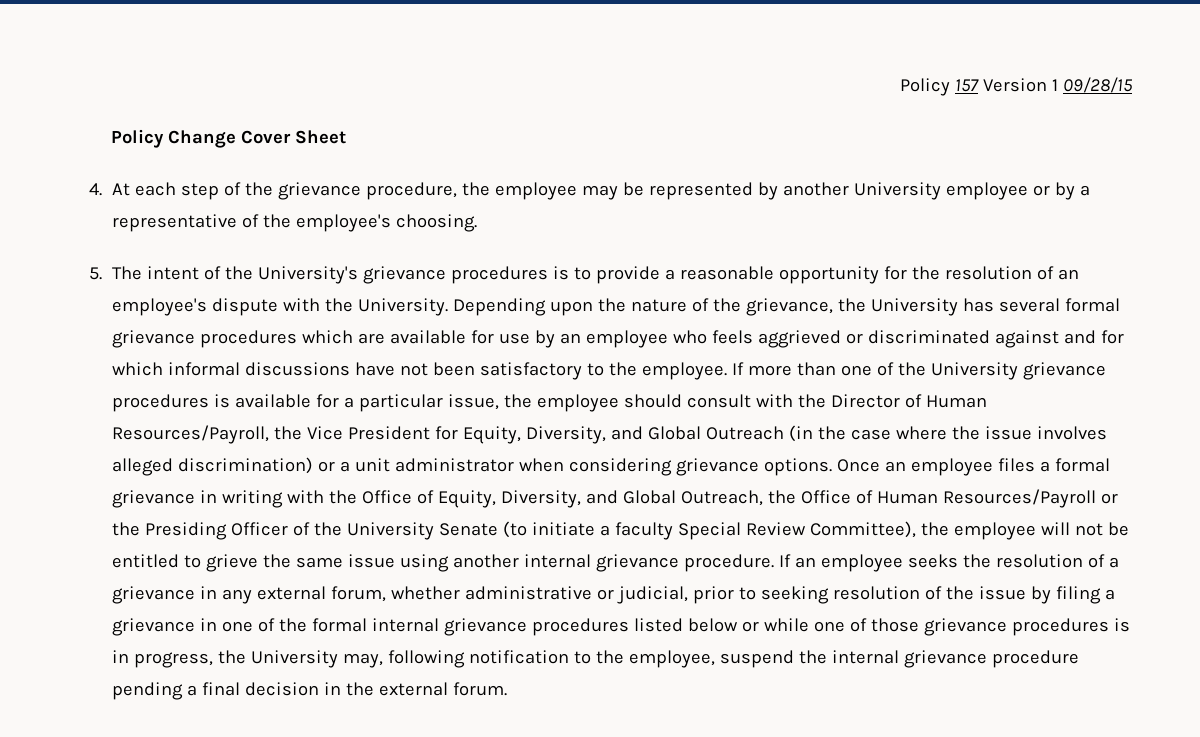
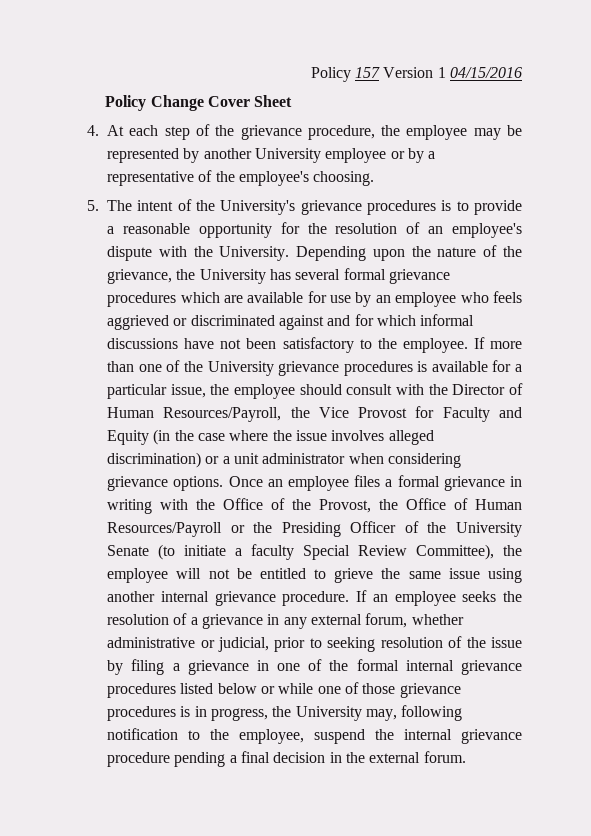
- Policy 157 Version 1 09/28/15
+ Policy 157 Version 1 04/15/2016
- If more than one of the University grievance procedures is available for a particular issue, the employee should consult with the Director of Human Resources/Payroll, the Vice President for Equity, Diversity, and Global Outreach (in the case where the issue involves alleged discrimination) or a unit administrator when considering grievance options.
+ If more than one of the University grievance procedures is available for a particular issue, the employee should consult with the Director of Human Resources/Payroll, the Vice Provost for Faculty and Equity (in the case where the issue involves alleged discrimination) or a unit administrator when considering grievance options.
- Once an employee files a formal grievance in writing with the Office of Equity, Diversity, and Global Outreach, the Office of Human Resources/Payroll or the Presiding Officer of the University Senate (to initiate a faculty Special Review Committee), the employee will not be entitled to grieve the same issue using another internal grievance procedure.
+ Once an employee files a formal grievance in writing with the Office of the Provost, the Office of Human Resources/Payroll or the Presiding Officer of the University Senate (to initiate a faculty Special Review Committee), the employee will not be entitled to grieve the same issue using another internal grievance procedure.

